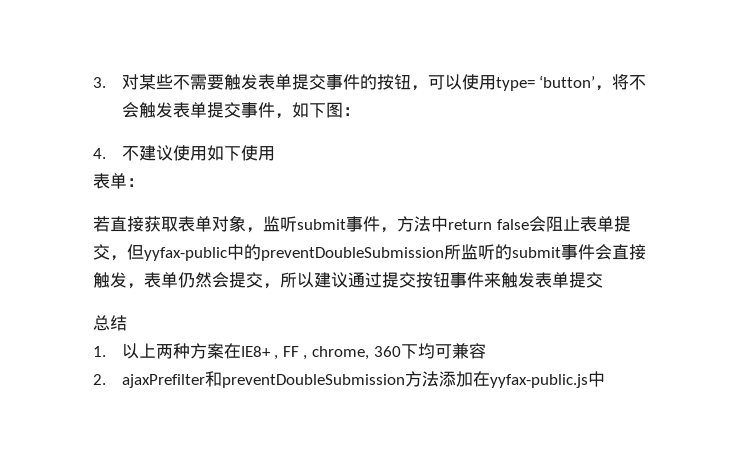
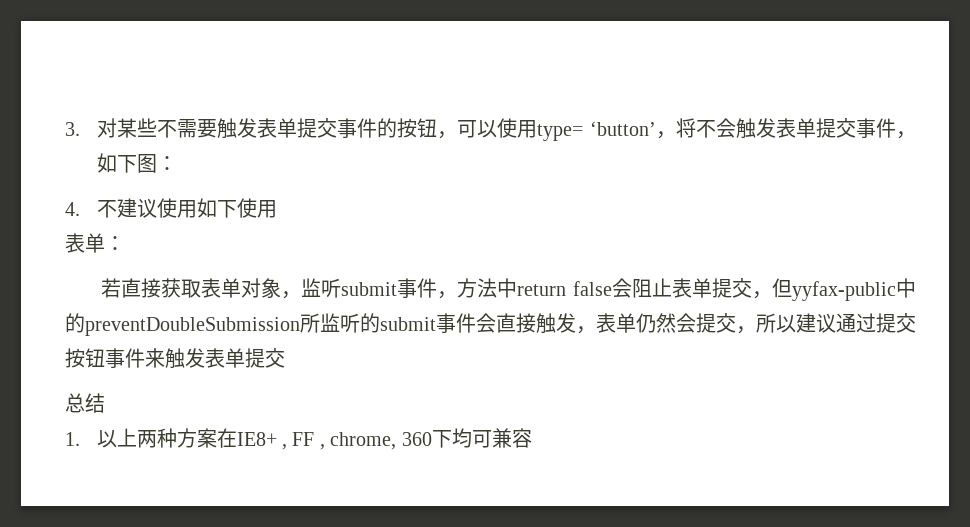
- 2. ajaxPrefilter和preventDoubleSubmission方法添加在yyfax-public.js中

